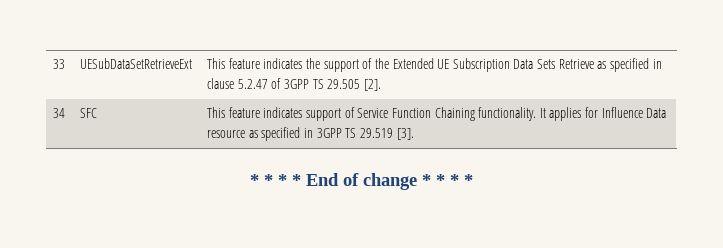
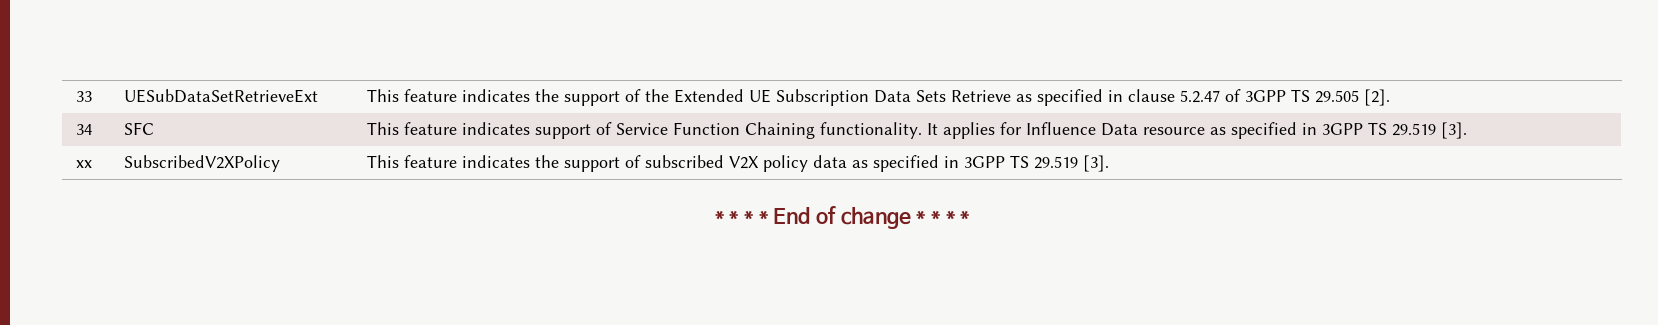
+ xx | SubscribedV2XPolicy | This feature indicates the support of subscribed V2X policy data as specified in 3GPP TS 29.519 [3].

